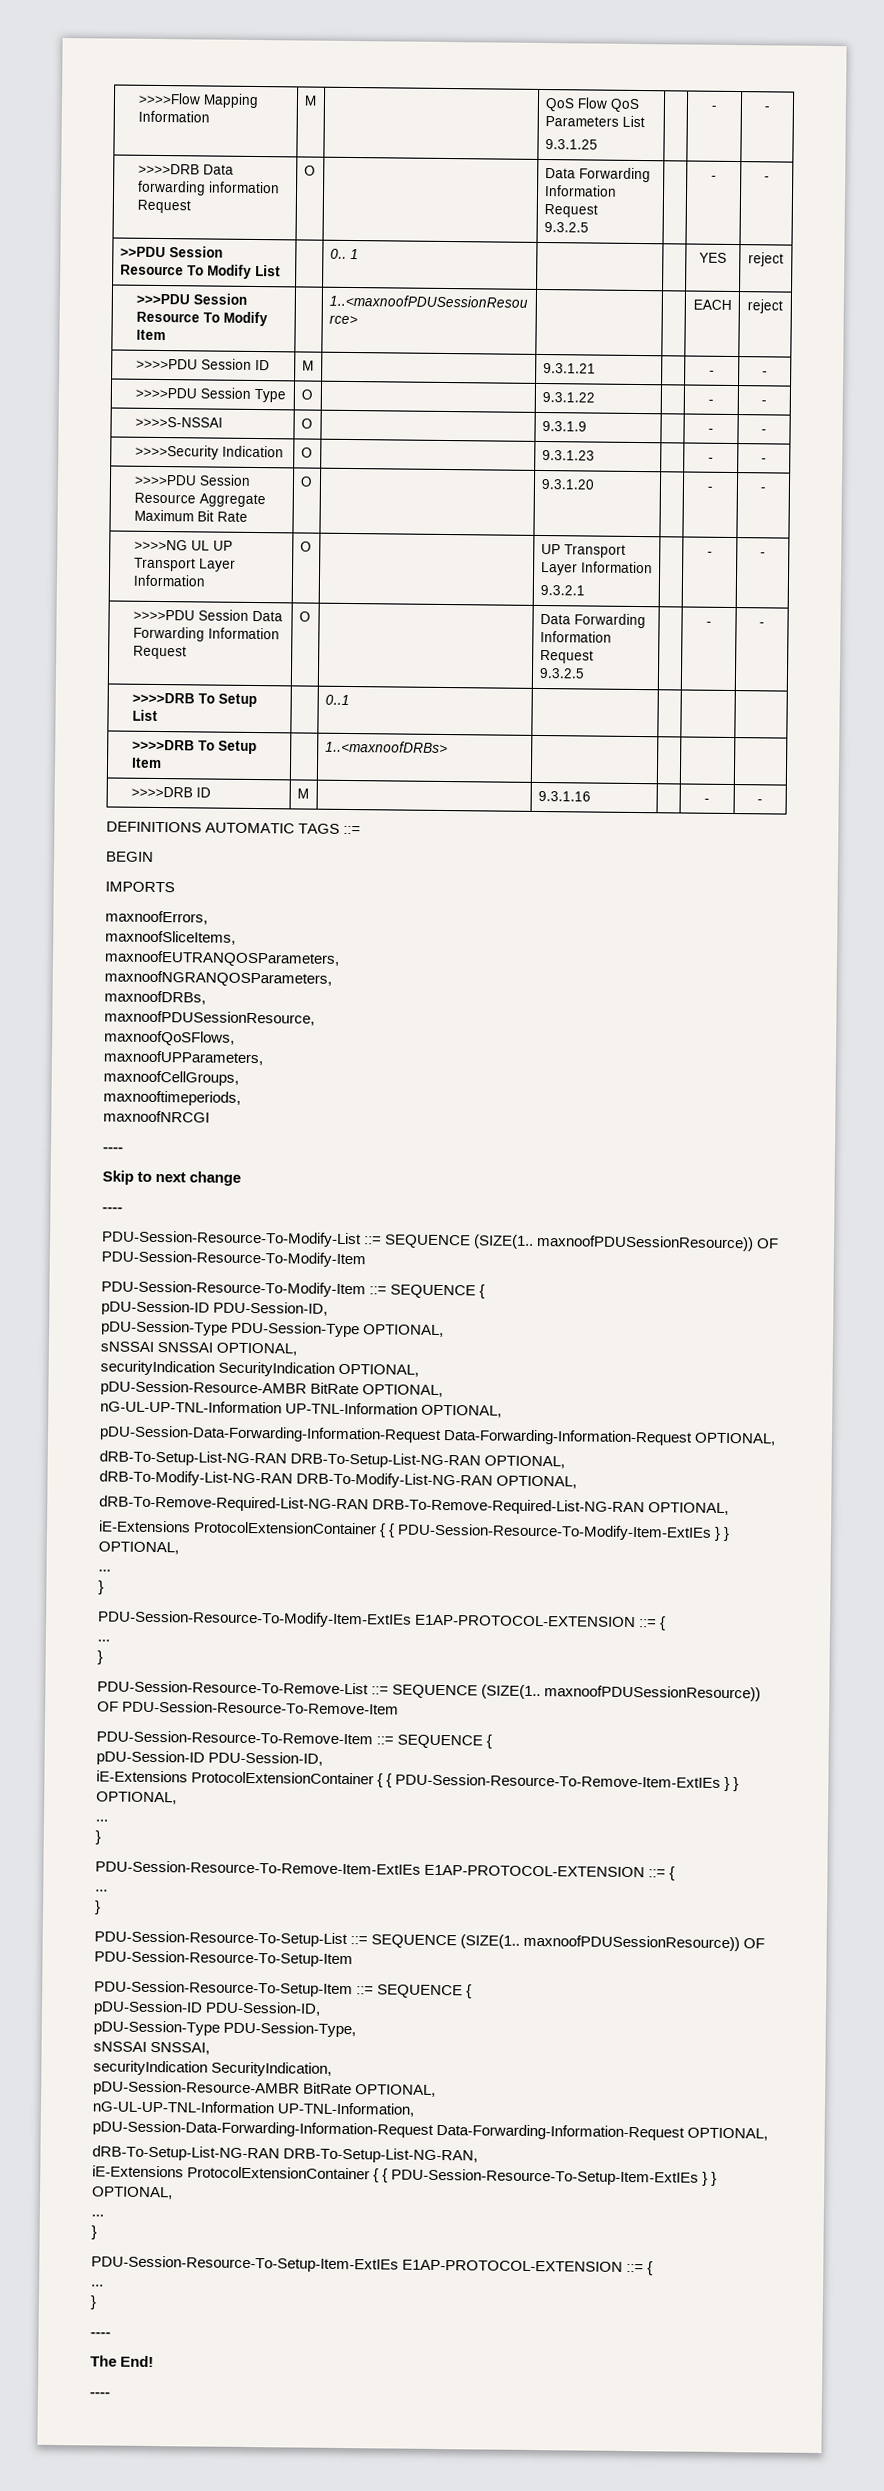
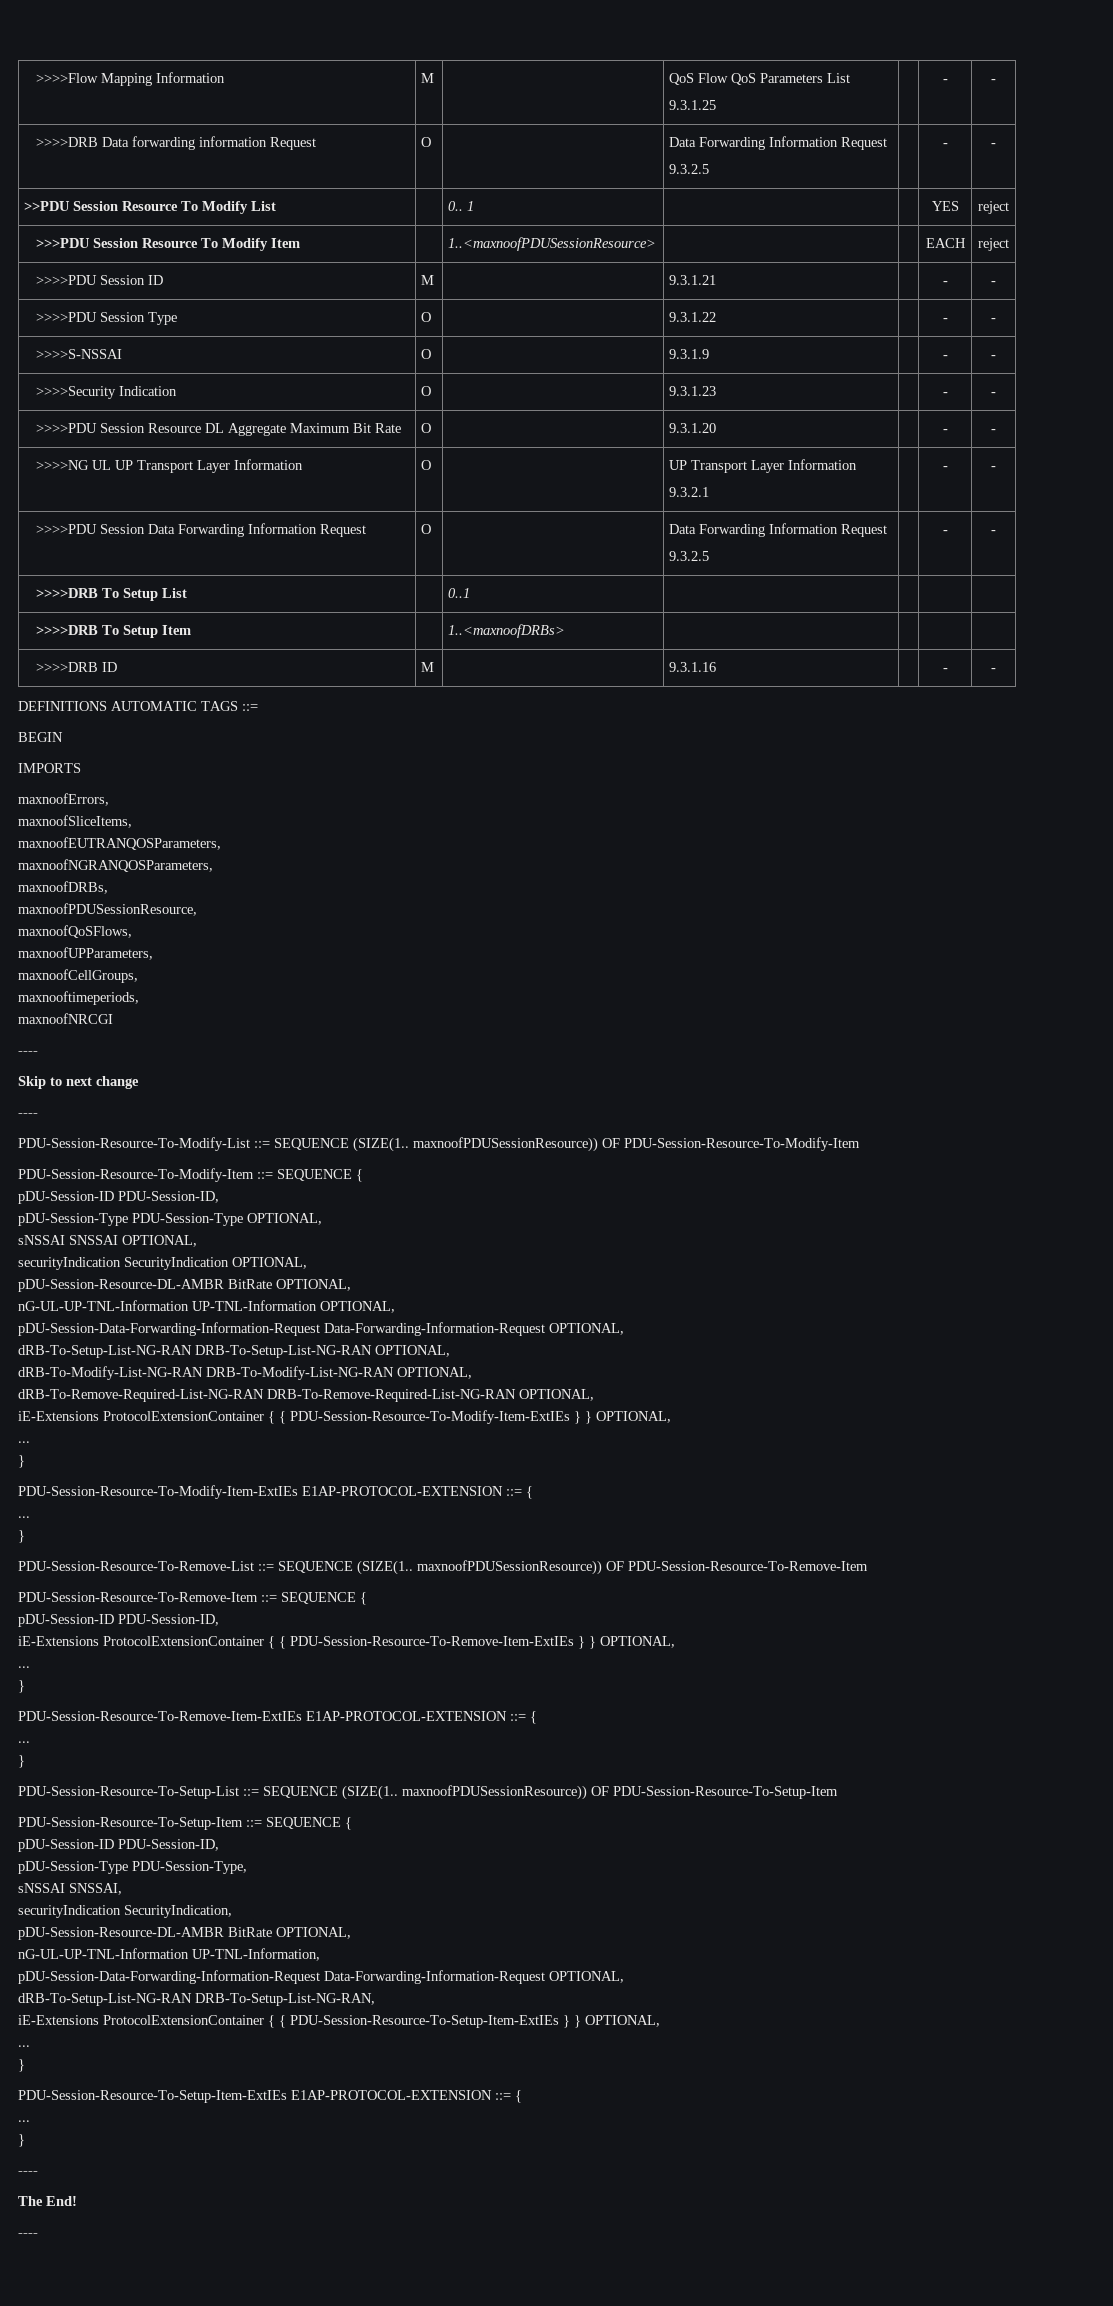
- >>>>PDU Session Resource Aggregate Maximum Bit Rate | O | | 9.3.1.20 | | - | -
+ >>>>PDU Session Resource DL Aggregate Maximum Bit Rate | O | | 9.3.1.20 | | - | -
  securityIndication SecurityIndication OPTIONAL,
- pDU-Session-Resource-AMBR BitRate OPTIONAL,
+ pDU-Session-Resource-DL-AMBR BitRate OPTIONAL,
  securityIndication SecurityIndication,
- pDU-Session-Resource-AMBR BitRate OPTIONAL,
+ pDU-Session-Resource-DL-AMBR BitRate OPTIONAL,

